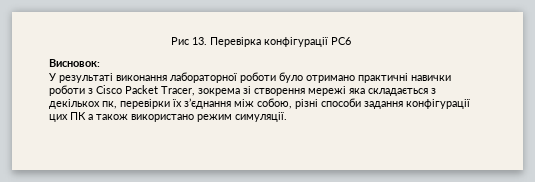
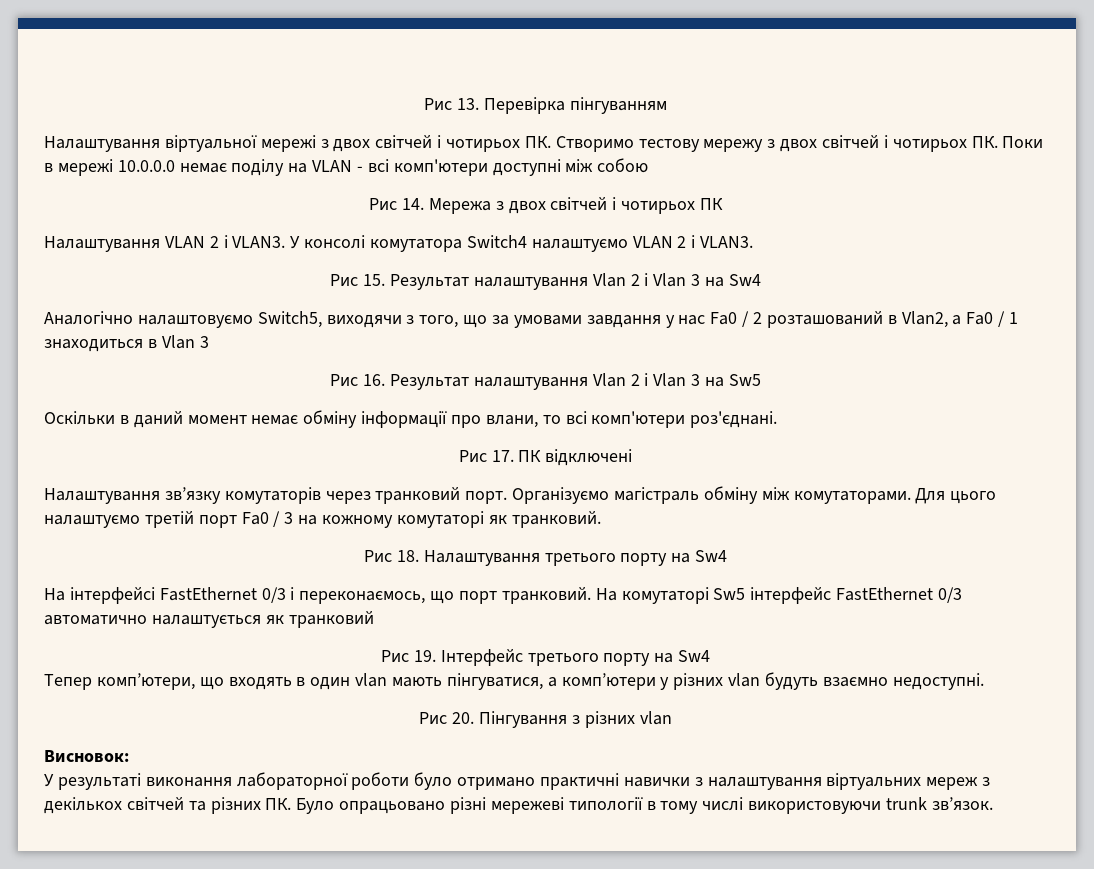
- Рис 13. Перевірка конфігурації PC6
+ Рис 13. Перевірка пінгуванням
+ Налаштування віртуальної мережі з двох світчей і чотирьох ПК. Створимо тестову мережу з двох світчей і чотирьох ПК. Поки в мережі 10.0.0.0 немає поділу на VLAN - всі комп'ютери доступні між собою
+ Рис 14. Мережа з двох світчей і чотирьох ПК
+ Налаштування VLAN 2 і VLAN3. У консолі комутатора Switch4 налаштуємо VLAN 2 і VLAN3.
+ Рис 15. Результат налаштування Vlan 2 і Vlan 3 на Sw4
+ Аналогічно налаштовуємо Switch5, виходячи з того, що за умовами завдання у нас Fa0 / 2 розташований в Vlan2, а Fa0 / 1 знаходиться в Vlan 3
+ Рис 16. Результат налаштування Vlan 2 і Vlan 3 на Sw5
+ Оскільки в даний момент немає обміну інформації про влани, то всі комп'ютери роз'єднані.
+ Рис 17. ПК відключені
+ Налаштування зв’язку комутаторів через транковий порт. Організуємо магістраль обміну між комутаторами. Для цього налаштуємо третій порт Fa0 / 3 на кожному комутаторі як транковий.
+ Рис 18. Налаштування третього порту на Sw4
+ На інтерфейсі FastEthernet 0/3 і переконаємось, що порт транковий. На комутаторі Sw5 інтерфейс FastEthernet 0/3 автоматично налаштується як транковий
+ Рис 19. Інтерфейс третього порту на Sw4
+ Тепер комп’ютери, що входять в один vlan мають пінгуватися, а комп’ютери у різних vlan будуть взаємно недоступні.
+ Рис 20. Пінгування з різних vlan
- У результаті виконання лабораторної роботи було отримано практичні навички роботи з Cisco Packet Tracer, зокрема зі створення мережі яка складається з декількох пк, перевірки їх з’єднання між собою, різні способи задання конфігурації цих ПК а також використано режим симуляції.
+ У результаті виконання лабораторної роботи було отримано практичні навички з налаштування віртуальних мереж з декількох світчей та різних ПК. Було опрацьовано різні мережеві типології в тому числі використовуючи trunk зв’язок.

